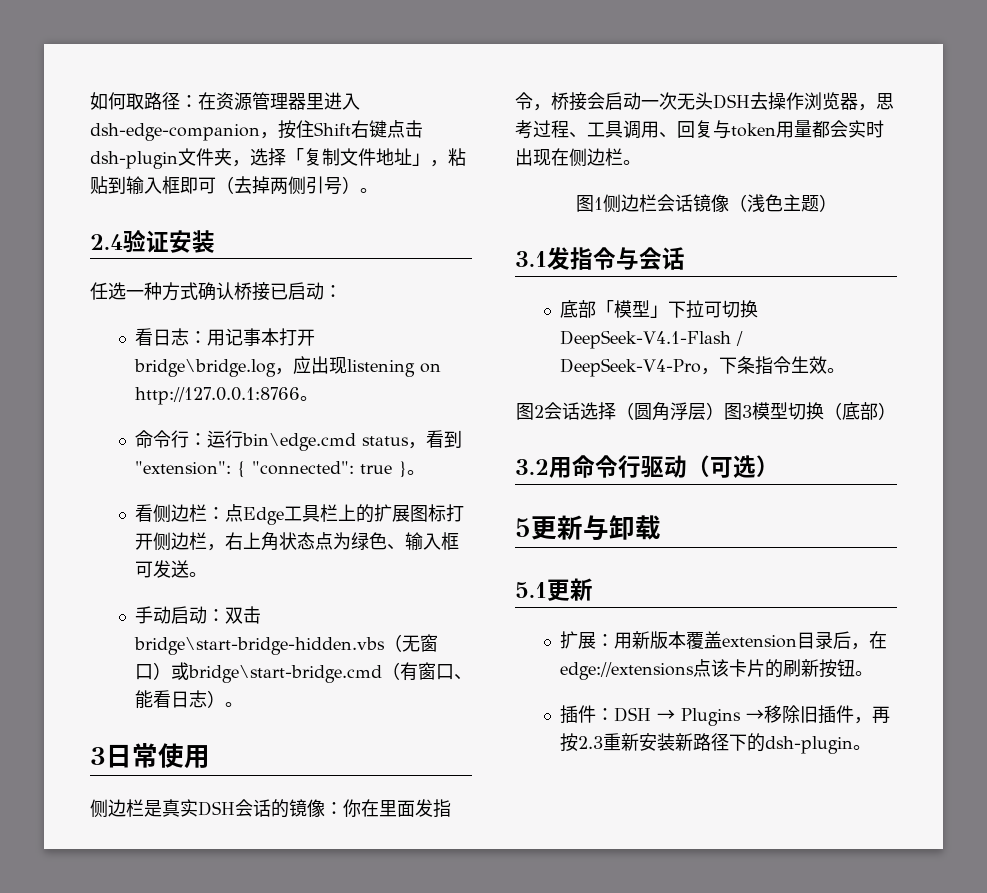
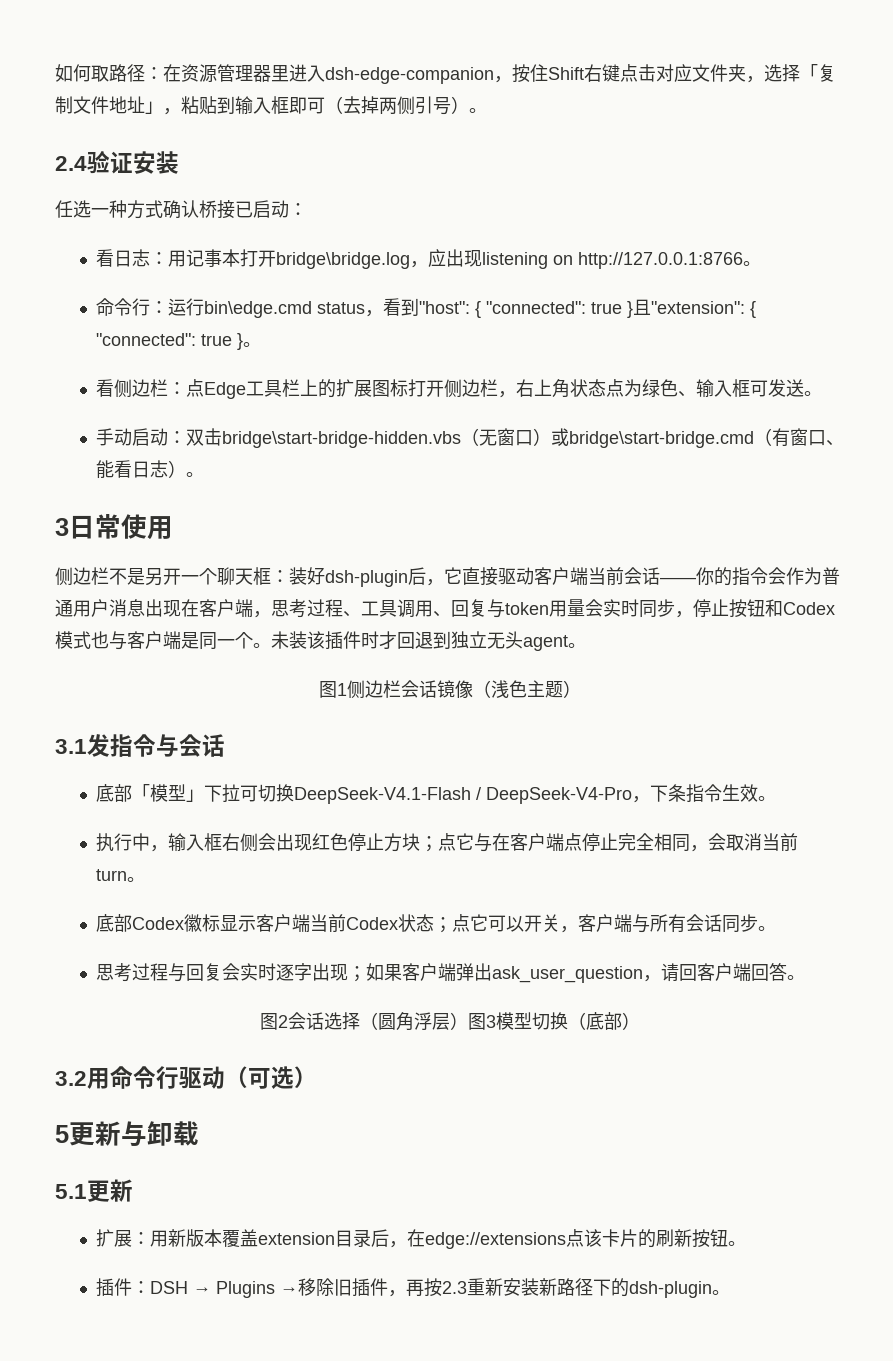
- 如何取路径：在资源管理器里进入dsh-edge-companion，按住Shift右键点击dsh-plugin文件夹，选择「复制文件地址」，粘贴到输入框即可（去掉两侧引号）。
+ 如何取路径：在资源管理器里进入dsh-edge-companion，按住Shift右键点击对应文件夹，选择「复制文件地址」，粘贴到输入框即可（去掉两侧引号）。
- 命令行：运行bin\edge.cmd status，看到"extension": { "connected": true }。
+ 命令行：运行bin\edge.cmd status，看到"host": { "connected": true }且"extension": { "connected": true }。
- 侧边栏是真实DSH会话的镜像：你在里面发指令，桥接会启动一次无头DSH去操作浏览器，思考过程、工具调用、回复与token用量都会实时出现在侧边栏。
+ 侧边栏不是另开一个聊天框：装好dsh-plugin后，它直接驱动客户端当前会话——你的指令会作为普通用户消息出现在客户端，思考过程、工具调用、回复与token用量会实时同步，停止按钮和Codex模式也与客户端是同一个。未装该插件时才回退到独立无头agent。
+ 执行中，输入框右侧会出现红色停止方块；点它与在客户端点停止完全相同，会取消当前turn。
+ 底部Codex徽标显示客户端当前Codex状态；点它可以开关，客户端与所有会话同步。
+ 思考过程与回复会实时逐字出现；如果客户端弹出ask_user_question，请回客户端回答。

